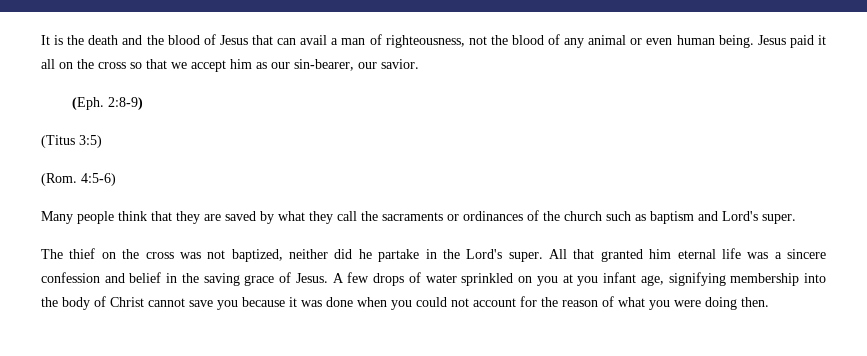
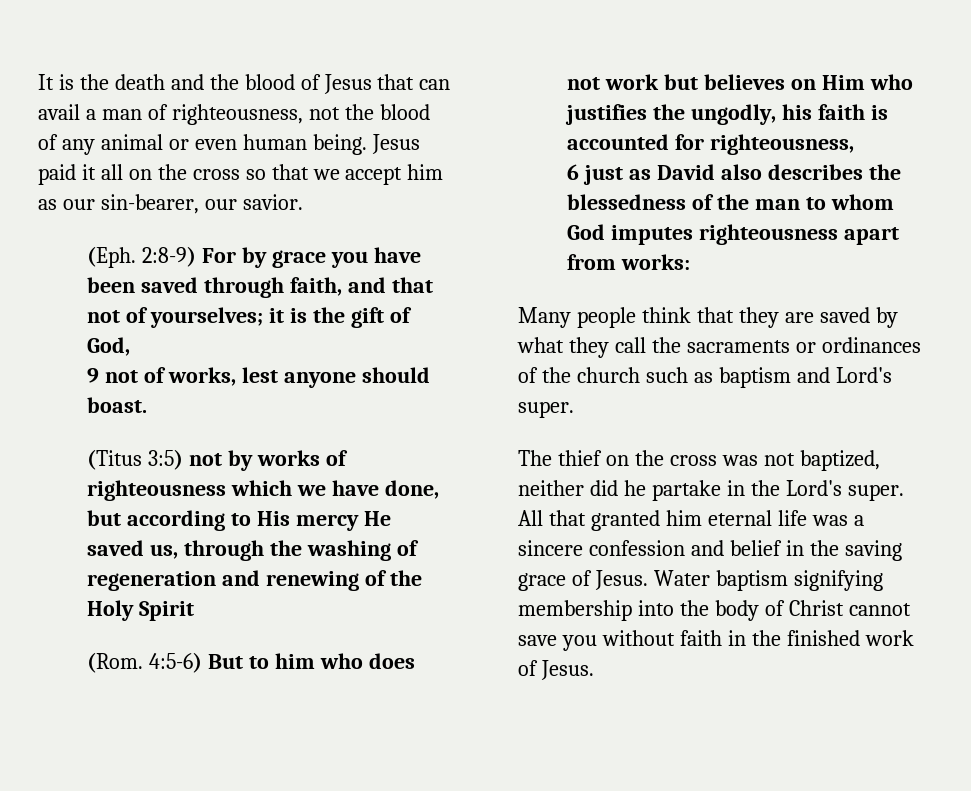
- (Eph. 2:8-9)
- (Titus 3:5)
- (Rom. 4:5-6)
+ (Eph. 2:8-9) For by grace you have been saved through faith, and that not of yourselves; it is the gift of God,
+ 9 not of works, lest anyone should boast.
+ (Titus 3:5) not by works of righteousness which we have done, but according to His mercy He saved us, through the washing of regeneration and renewing of the Holy Spirit
+ (Rom. 4:5-6) But to him who does not work but believes on Him who justifies the ungodly, his faith is accounted for righteousness,
+ 6 just as David also describes the blessedness of the man to whom God imputes righteousness apart from works:
- A few drops of water sprinkled on you at you infant age, signifying membership into the body of Christ cannot save you because it was done when you could not account for the reason of what you were doing then.
+ Water baptism signifying membership into the body of Christ cannot save you without faith in the finished work of Jesus.

